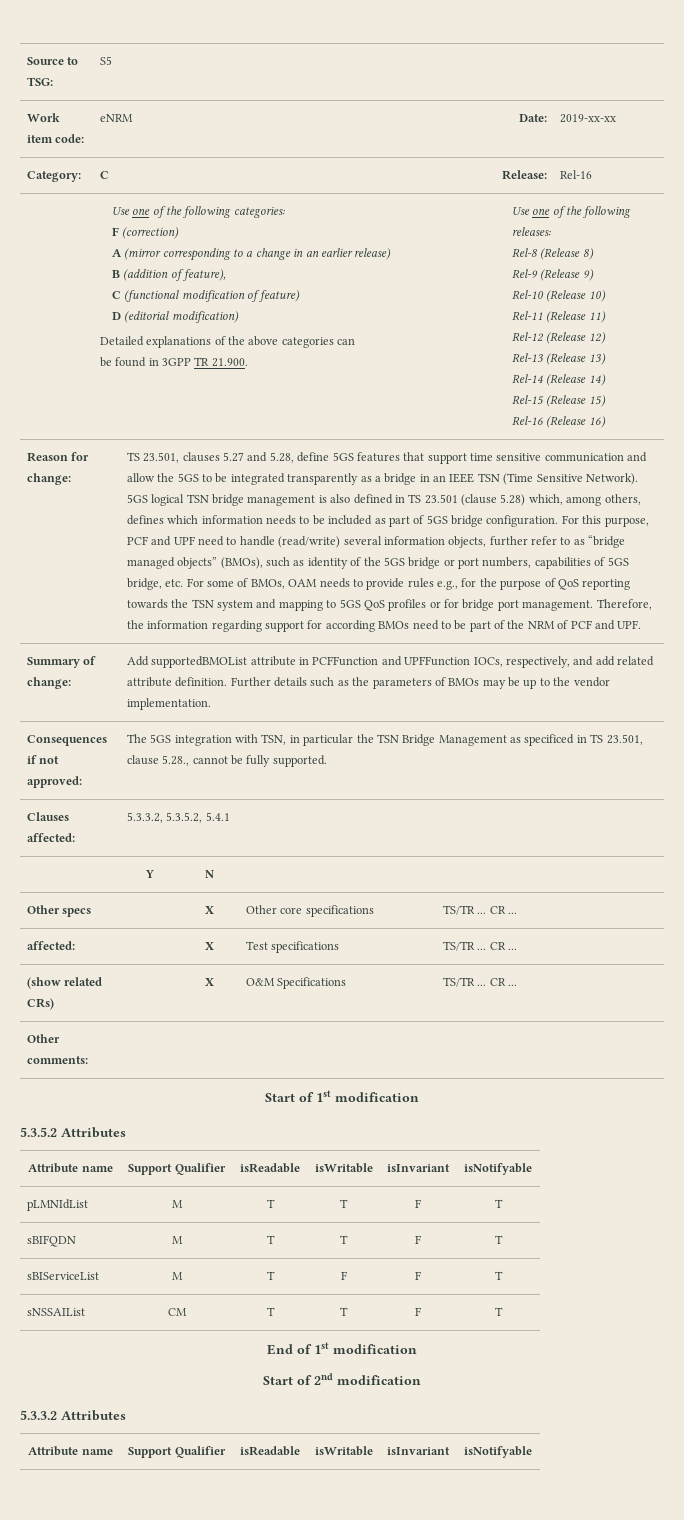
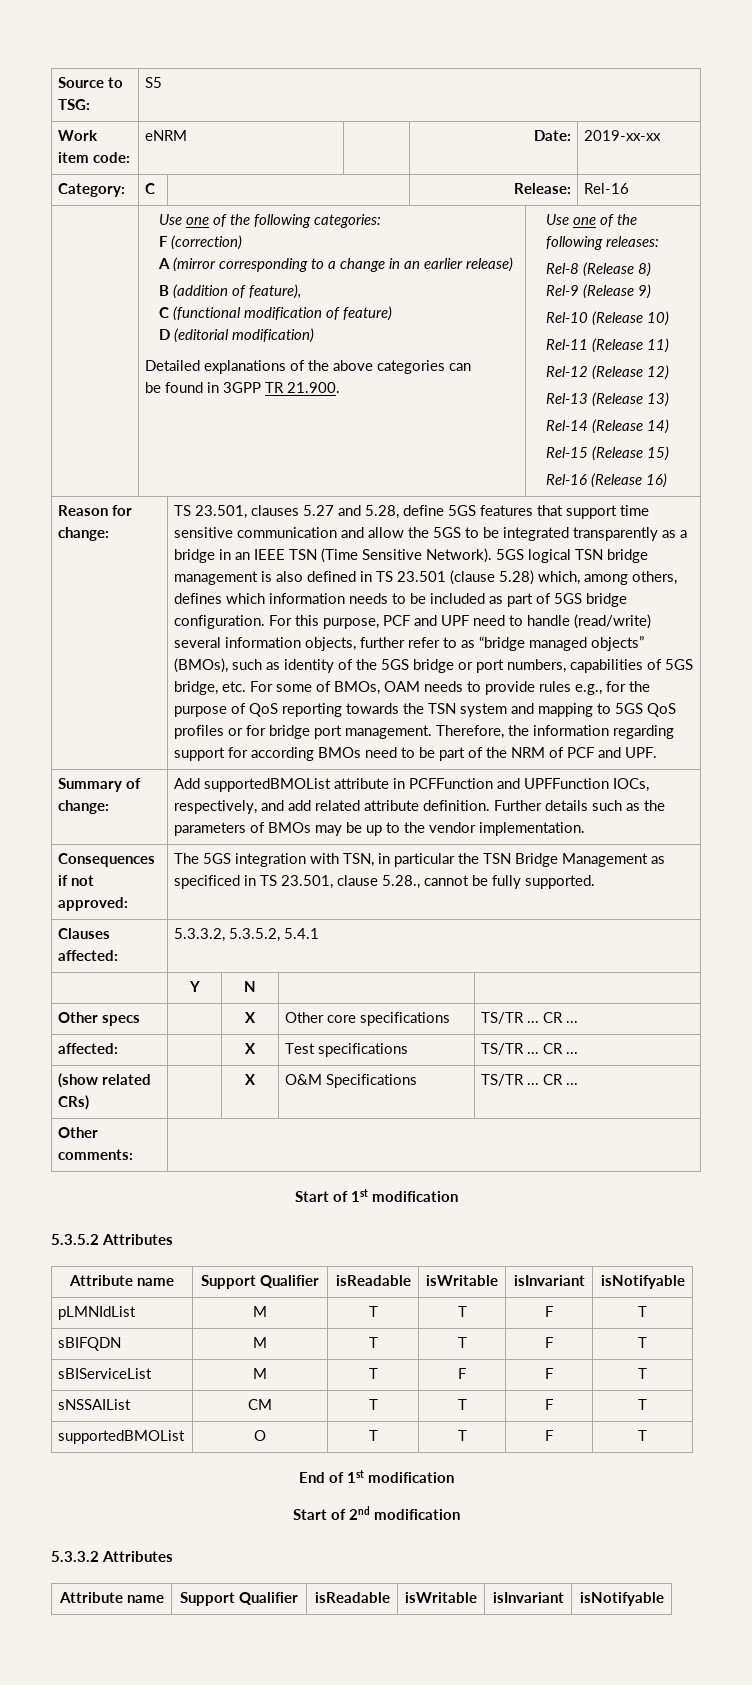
+ supportedBMOList | O | T | T | F | T

